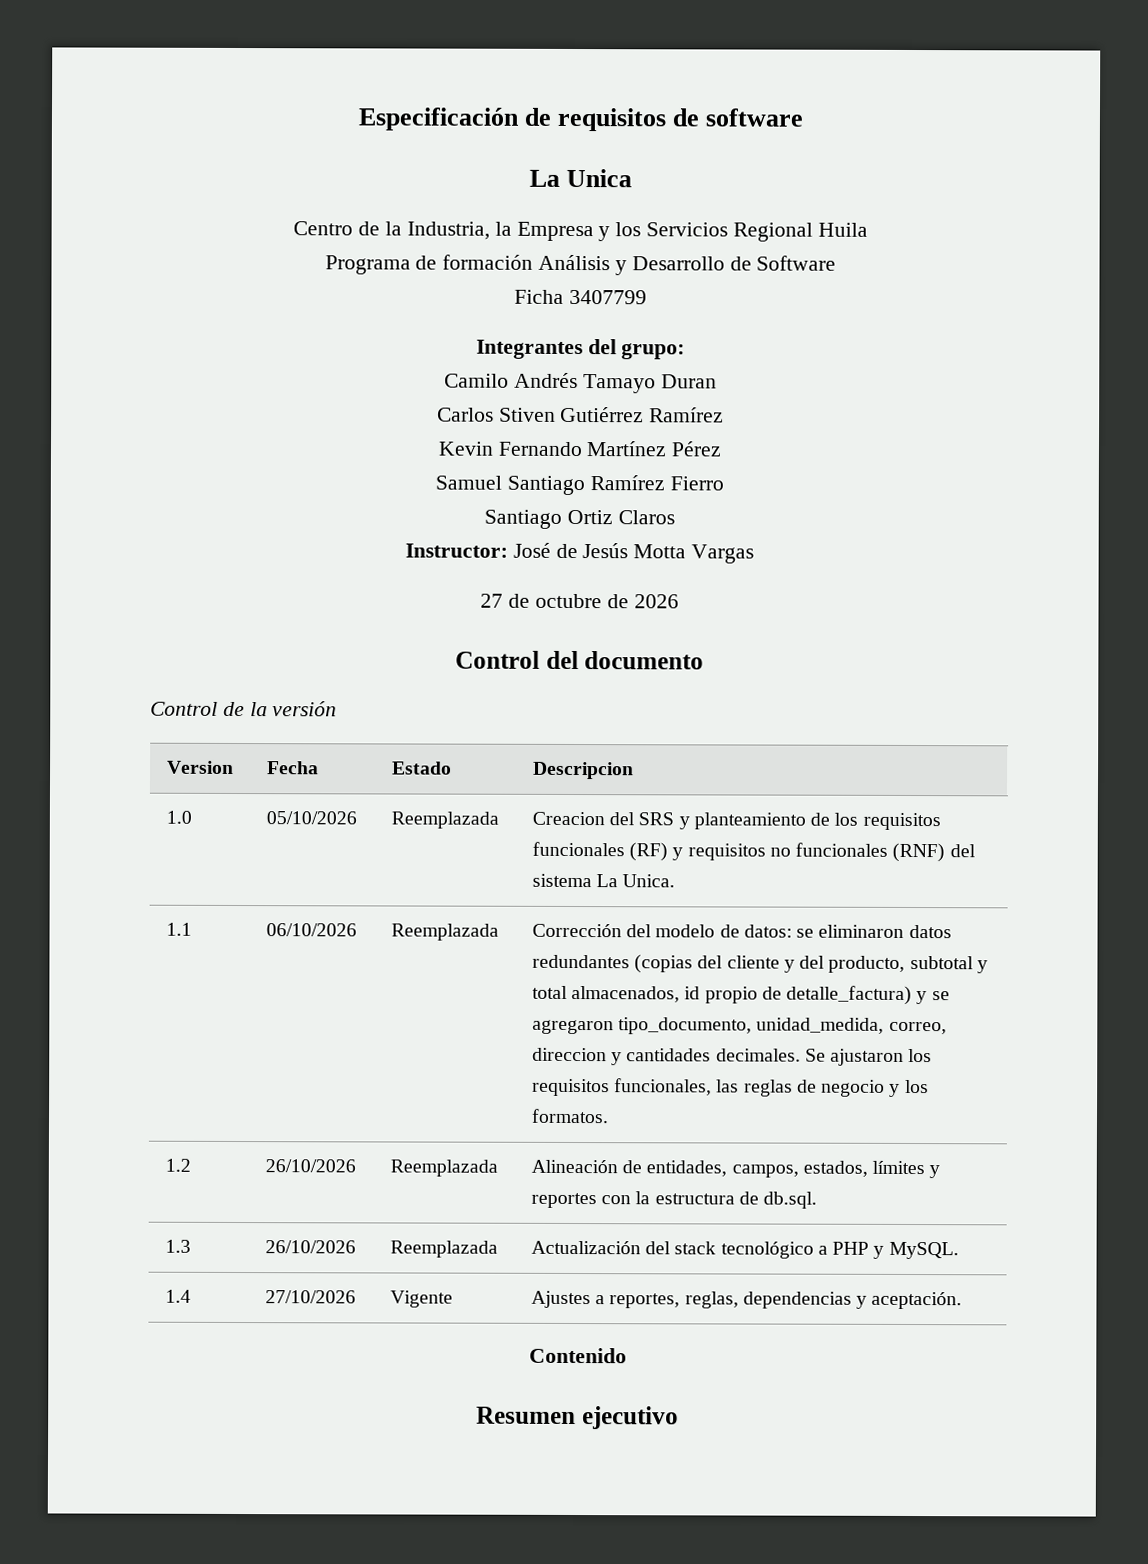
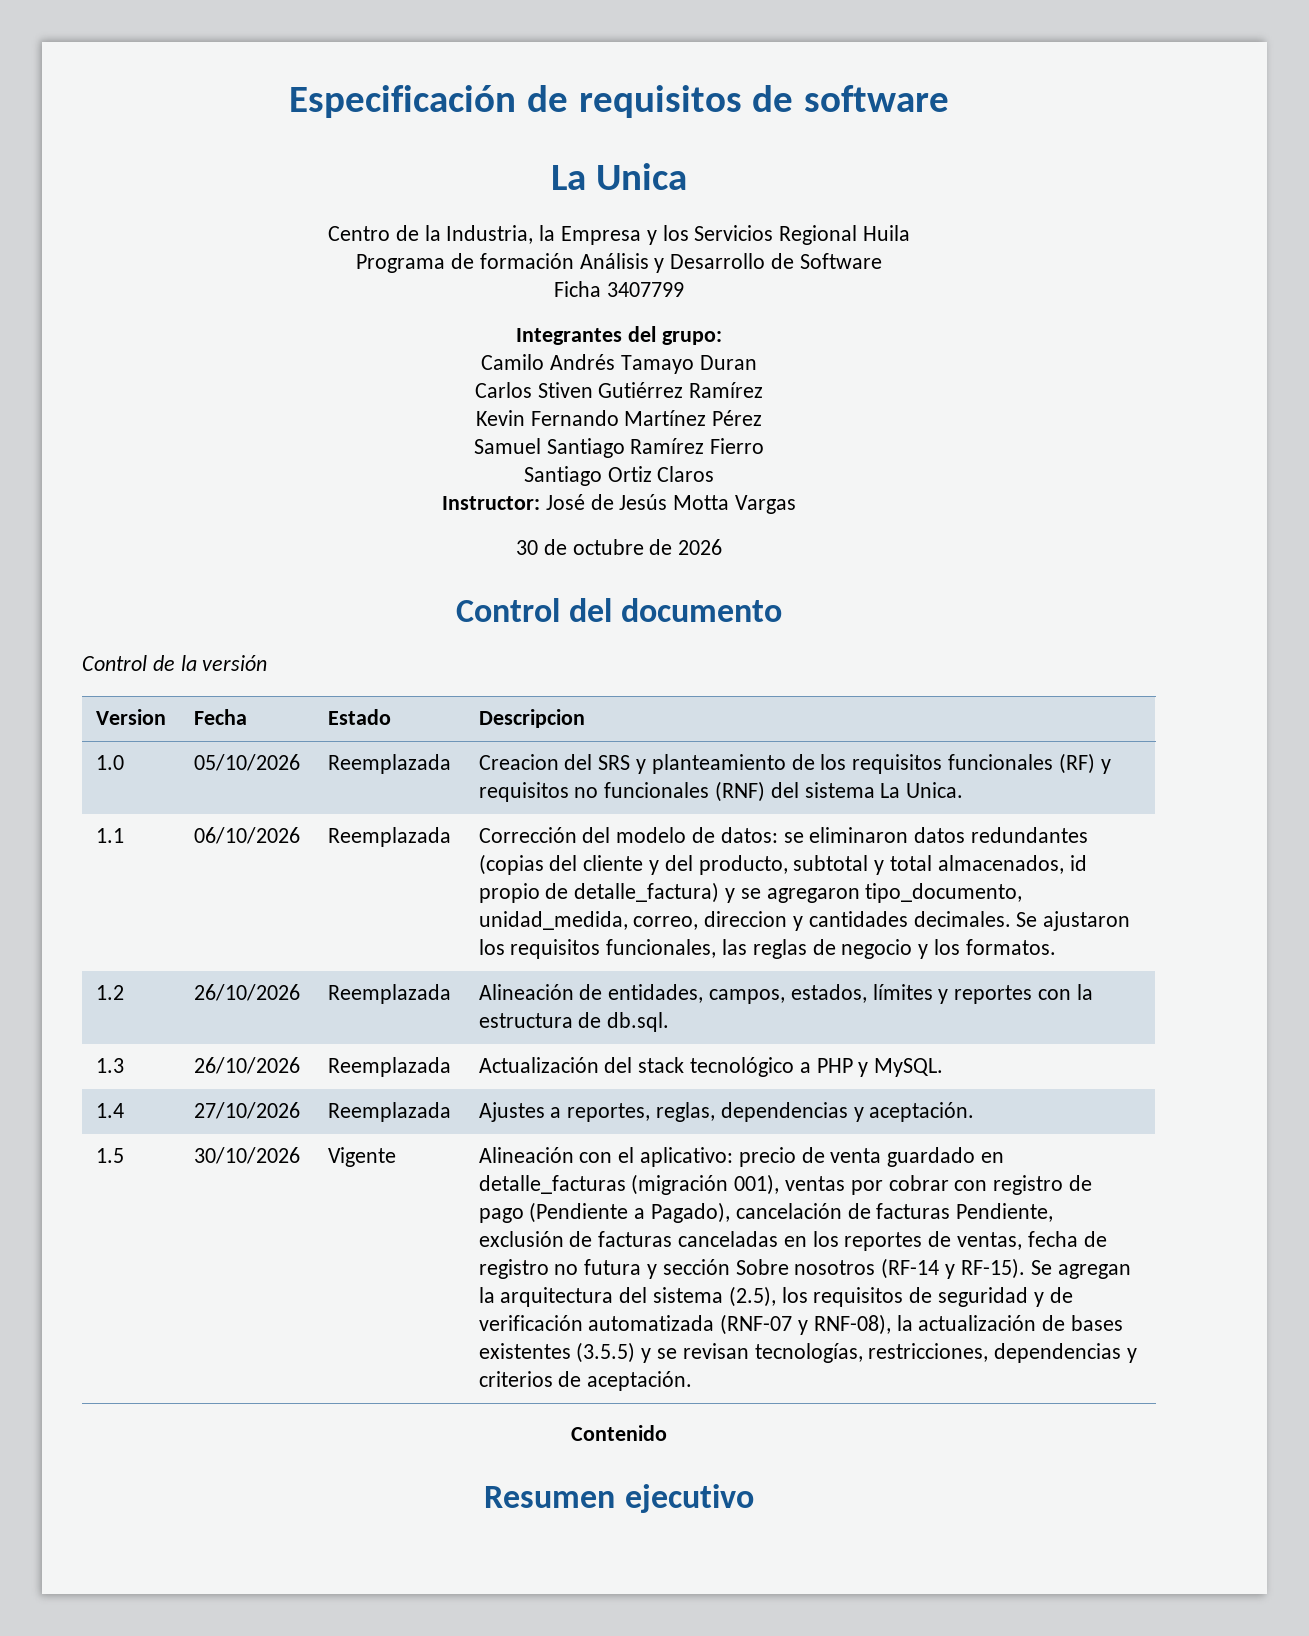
- 27 de octubre de 2026
+ 30 de octubre de 2026
- 1.4 | 27/10/2026 | Vigente | Ajustes a reportes, reglas, dependencias y aceptación.
+ 1.4 | 27/10/2026 | Reemplazada | Ajustes a reportes, reglas, dependencias y aceptación.
+ 1.5 | 30/10/2026 | Vigente | Alineación con el aplicativo: precio de venta guardado en detalle_facturas (migración 001), ventas por cobrar con registro de pago (Pendiente a Pagado), cancelación de facturas Pendiente, exclusión de facturas canceladas en los reportes de ventas, fecha de registro no futura y sección Sobre nosotros (RF-14 y RF-15). Se agregan la arquitectura del sistema (2.5), los requisitos de seguridad y de verificación automatizada (RNF-07 y RNF-08), la actualización de bases existentes (3.5.5) y se revisan tecnologías, restricciones, dependencias y criterios de aceptación.

